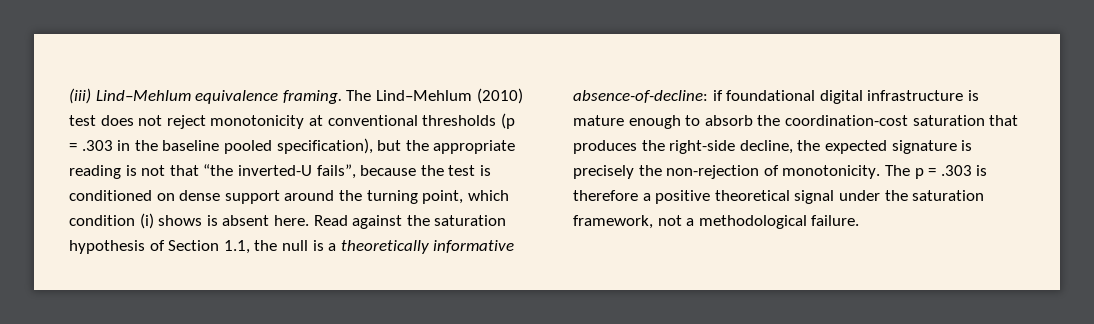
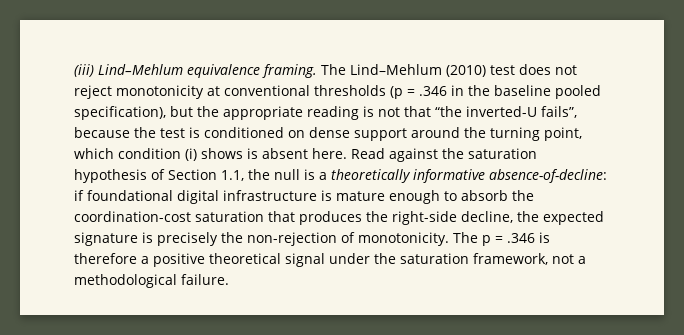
- The Lind–Mehlum (2010) test does not reject monotonicity at conventional thresholds (p = .303 in the baseline pooled specification), but the appropriate reading is not that “the inverted-U fails”, because the test is conditioned on dense support around the turning point, which condition (i) shows is absent here.
+ The Lind–Mehlum (2010) test does not reject monotonicity at conventional thresholds (p = .346 in the baseline pooled specification), but the appropriate reading is not that “the inverted-U fails”, because the test is conditioned on dense support around the turning point, which condition (i) shows is absent here.
- The p = .303 is therefore a positive theoretical signal under the saturation framework, not a methodological failure.
+ The p = .346 is therefore a positive theoretical signal under the saturation framework, not a methodological failure.

